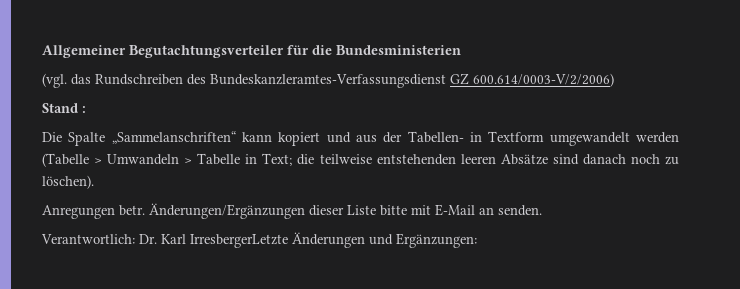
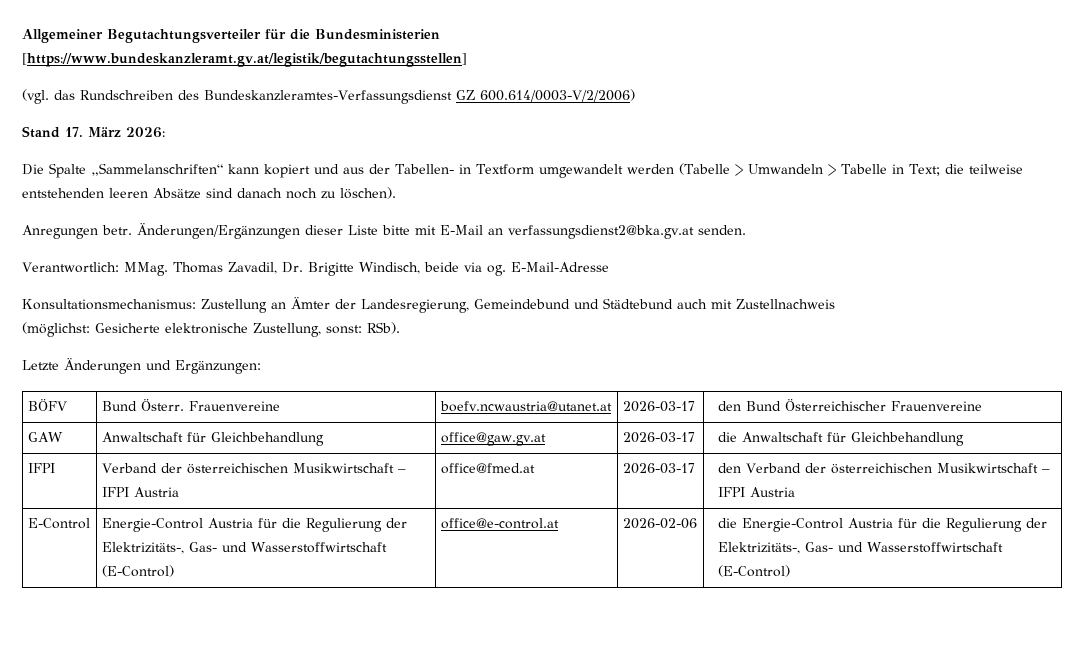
+ [https://www.bundeskanzleramt.gv.at/legistik/begutachtungsstellen]
- Stand :
+ Stand 17. März 2026:
- Änderungen/Ergänzungen dieser Liste bitte mit E-Mail an senden.
+ Änderungen/Ergänzungen dieser Liste bitte mit E-Mail an verfassungsdienst2@bka.gv.at senden.
- Verantwortlich: Dr. Karl IrresbergerLetzte Änderungen und Ergänzungen:
+ Verantwortlich: MMag. Thomas Zavadil, Dr. Brigitte Windisch, beide via og. E-Mail-Adresse
+ Konsultationsmechanismus: Zustellung an Ämter der Landesregierung, Gemeindebund und Städtebund auch mit Zustellnachweis
+ (möglichst: Gesicherte elektronische Zustellung, sonst: RSb).
+ Letzte Änderungen und Ergänzungen:
+ BÖFV | Bund Österr. Frauenvereine | boefv.ncwaustria@utanet.at | 2026-03-17 | den Bund Österreichischer Frauenvereine
+ GAW | Anwaltschaft für Gleichbehandlung | office@gaw.gv.at | 2026-03-17 | die Anwaltschaft für Gleichbehandlung
+ IFPI | Verband der österreichischen Musikwirtschaft – IFPI Austria | office@fmed.at | 2026-03-17 | den Verband der österreichischen Musikwirtschaft – IFPI Austria
+ E-Control | Energie-Control Austria für die Regulierung der Elektrizitäts-, Gas- und Wasserstoffwirtschaft (E-Control) | office@e-control.at | 2026-02-06 | die Energie-Control Austria für die Regulierung der Elektrizitäts-, Gas- und Wasserstoffwirtschaft (E-Control)

